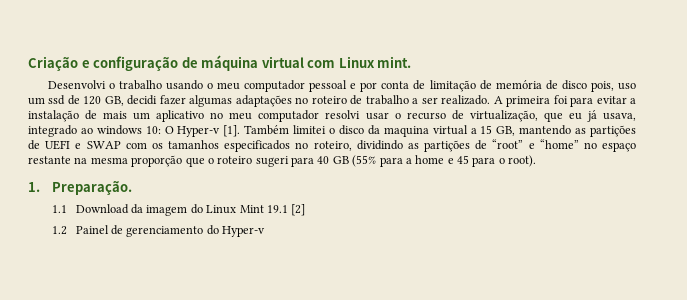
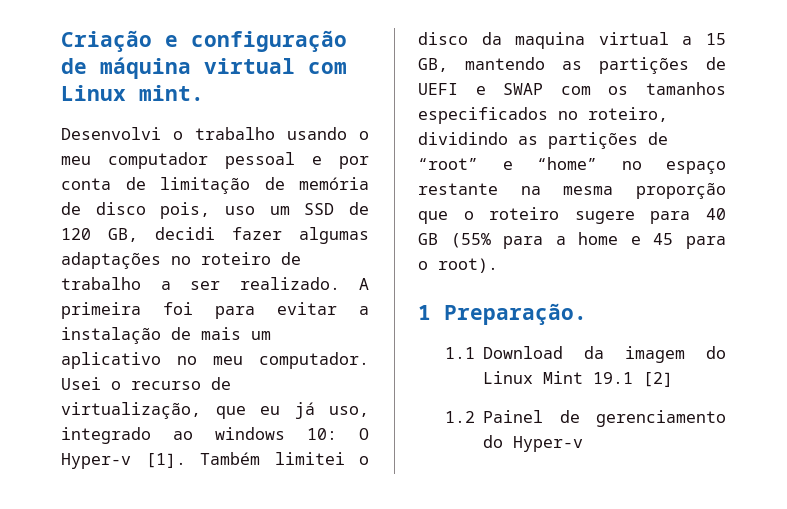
- Desenvolvi o trabalho usando o meu computador pessoal e por conta de limitação de memória de disco pois, uso um ssd de 120 GB, decidi fazer algumas adaptações no roteiro de trabalho a ser realizado.
+ Desenvolvi o trabalho usando o meu computador pessoal e por conta de limitação de memória de disco pois, uso um SSD de 120 GB, decidi fazer algumas adaptações no roteiro de trabalho a ser realizado.
- A primeira foi para evitar a instalação de mais um aplicativo no meu computador resolvi usar o recurso de virtualização, que eu já usava, integrado ao windows 10: O Hyper-v [1].
+ A primeira foi para evitar a instalação de mais um aplicativo no meu computador. Usei o recurso de virtualização, que eu já uso, integrado ao windows 10: O Hyper-v [1].
- Também limitei o disco da maquina virtual a 15 GB, mantendo as partições de UEFI e SWAP com os tamanhos especificados no roteiro, dividindo as partições de “root” e “home” no espaço restante na mesma proporção que o roteiro sugeri para 40 GB (55% para a home e 45 para o root).
+ Também limitei o disco da maquina virtual a 15 GB, mantendo as partições de UEFI e SWAP com os tamanhos especificados no roteiro, dividindo as partições de “root” e “home” no espaço restante na mesma proporção que o roteiro sugere para 40 GB (55% para a home e 45 para o root).
- 1. Preparação.
+ 1 Preparação.

